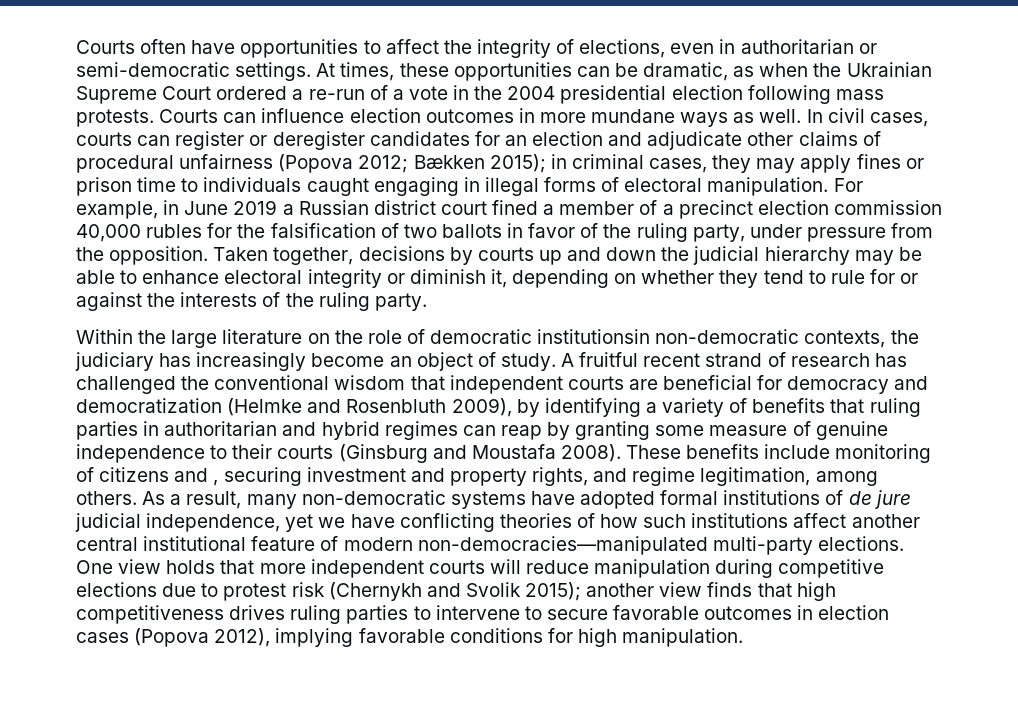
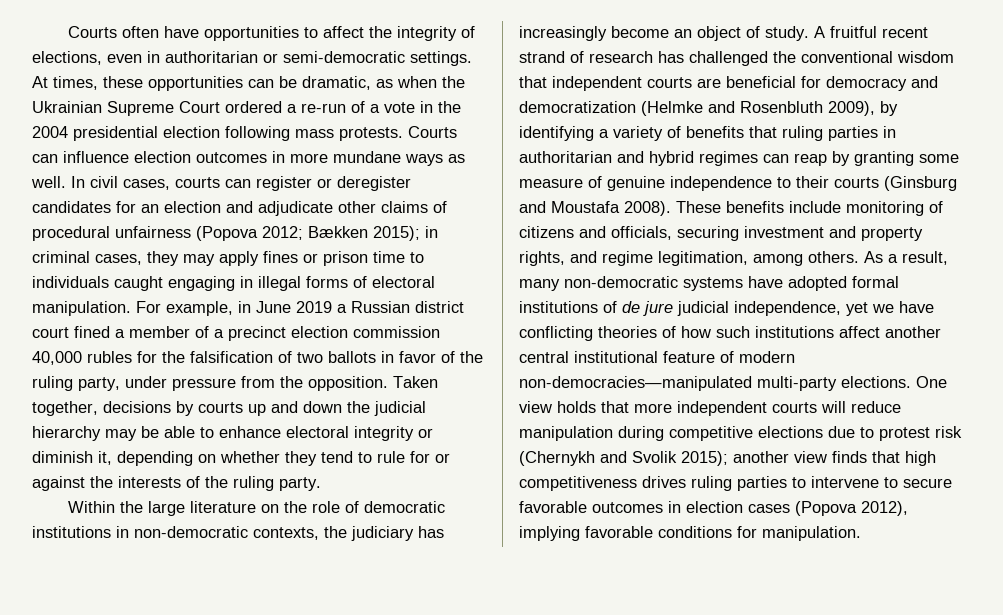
- Within the large literature on the role of democratic institutionsin non-democratic contexts, the judiciary has increasingly become an object of study.
+ Within the large literature on the role of democratic institutions in non-democratic contexts, the judiciary has increasingly become an object of study.
- These benefits include monitoring of citizens and , securing investment and property rights, and regime legitimation, among others.
+ These benefits include monitoring of citizens and officials, securing investment and property rights, and regime legitimation, among others.
- One view holds that more independent courts will reduce manipulation during competitive elections due to protest risk (Chernykh and Svolik 2015); another view finds that high competitiveness drives ruling parties to intervene to secure favorable outcomes in election cases (Popova 2012), implying favorable conditions for high manipulation.
+ One view holds that more independent courts will reduce manipulation during competitive elections due to protest risk (Chernykh and Svolik 2015); another view finds that high competitiveness drives ruling parties to intervene to secure favorable outcomes in election cases (Popova 2012), implying favorable conditions for manipulation.

